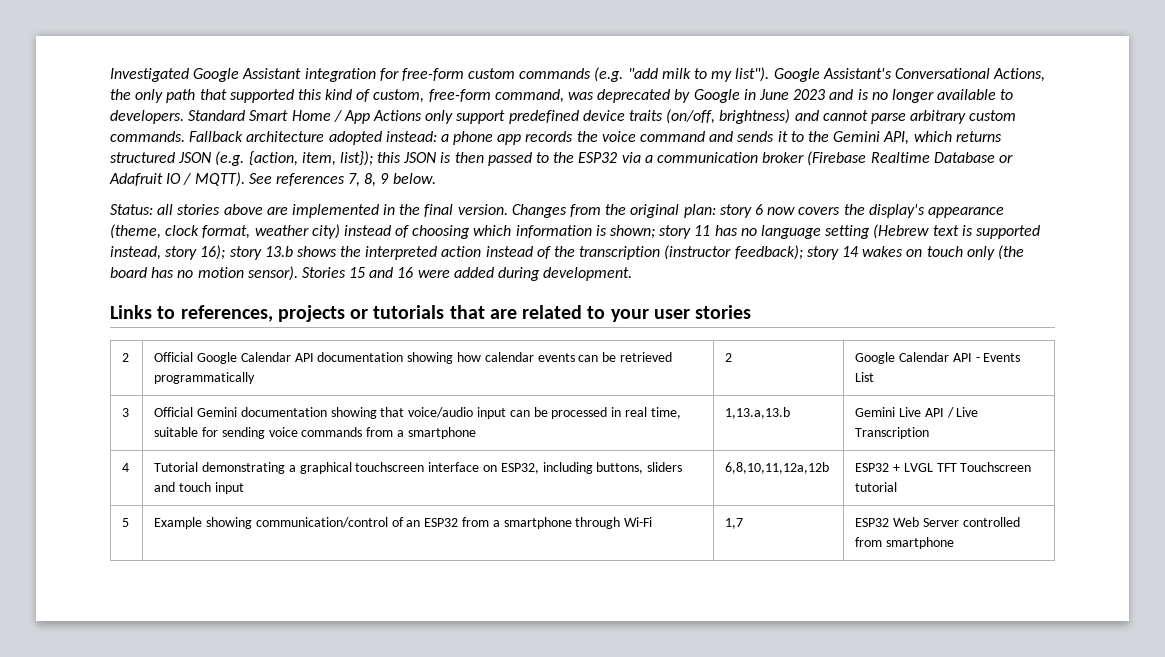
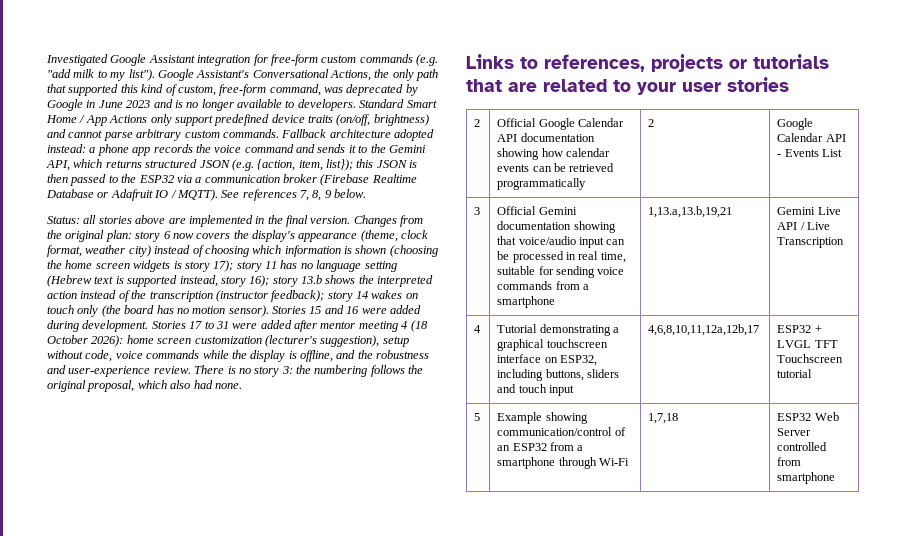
- Changes from the original plan: story 6 now covers the display's appearance (theme, clock format, weather city) instead of choosing which information is shown; story 11 has no language setting (Hebrew text is supported instead, story 16); story 13.b shows the interpreted action instead of the transcription (instructor feedback); story 14 wakes on touch only (the board has no motion sensor).
+ Changes from the original plan: story 6 now covers the display's appearance (theme, clock format, weather city) instead of choosing which information is shown (choosing the home screen widgets is story 17); story 11 has no language setting (Hebrew text is supported instead, story 16); story 13.b shows the interpreted action instead of the transcription (instructor feedback); story 14 wakes on touch only (the board has no motion sensor).
+ Stories 17 to 31 were added after mentor meeting 4 (18 October 2026): home screen customization (lecturer's suggestion), setup without code, voice commands while the display is offline, and the robustness and user-experience review. There is no story 3: the numbering follows the original proposal, which also had none.
- 3 | Official Gemini documentation showing that voice/audio input can be processed in real time, suitable for sending voice commands from a smartphone | 1,13.a,13.b | Gemini Live API / Live Transcription
+ 3 | Official Gemini documentation showing that voice/audio input can be processed in real time, suitable for sending voice commands from a smartphone | 1,13.a,13.b,19,21 | Gemini Live API / Live Transcription
- 4 | Tutorial demonstrating a graphical touchscreen interface on ESP32, including buttons, sliders and touch input | 6,8,10,11,12a,12b | ESP32 + LVGL TFT Touchscreen tutorial
+ 4 | Tutorial demonstrating a graphical touchscreen interface on ESP32, including buttons, sliders and touch input | 4,6,8,10,11,12a,12b,17 | ESP32 + LVGL TFT Touchscreen tutorial
- 5 | Example showing communication/control of an ESP32 from a smartphone through Wi-Fi | 1,7 | ESP32 Web Server controlled from smartphone
+ 5 | Example showing communication/control of an ESP32 from a smartphone through Wi-Fi | 1,7,18 | ESP32 Web Server controlled from smartphone

